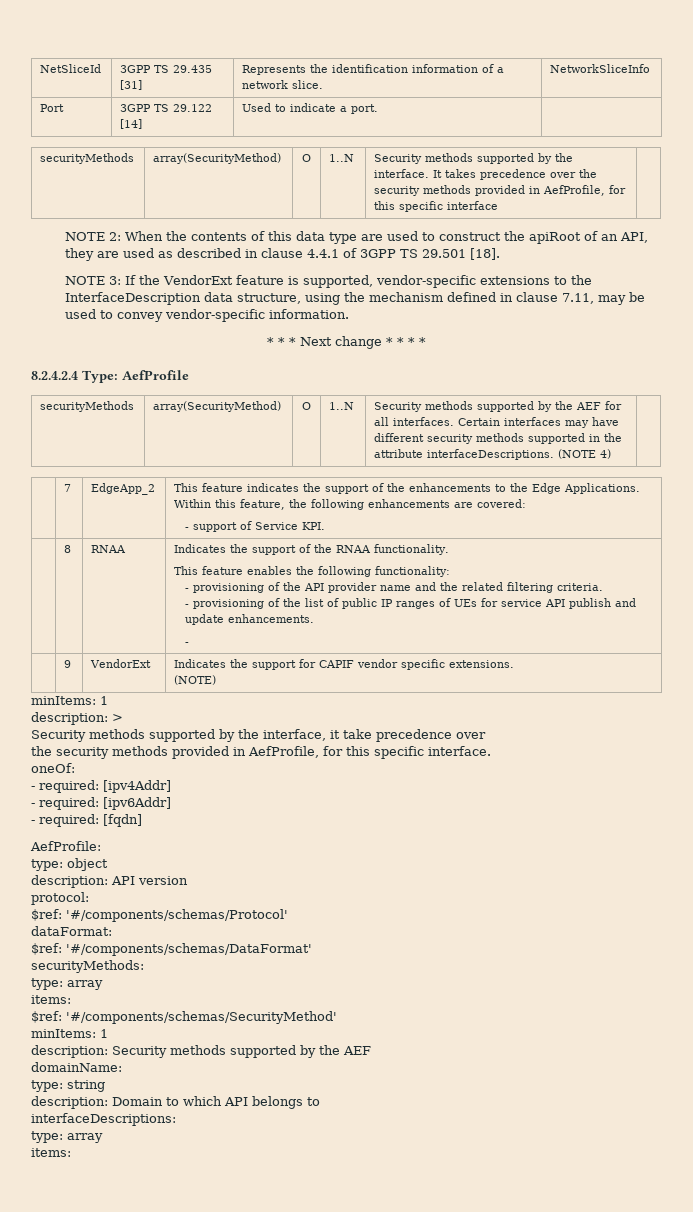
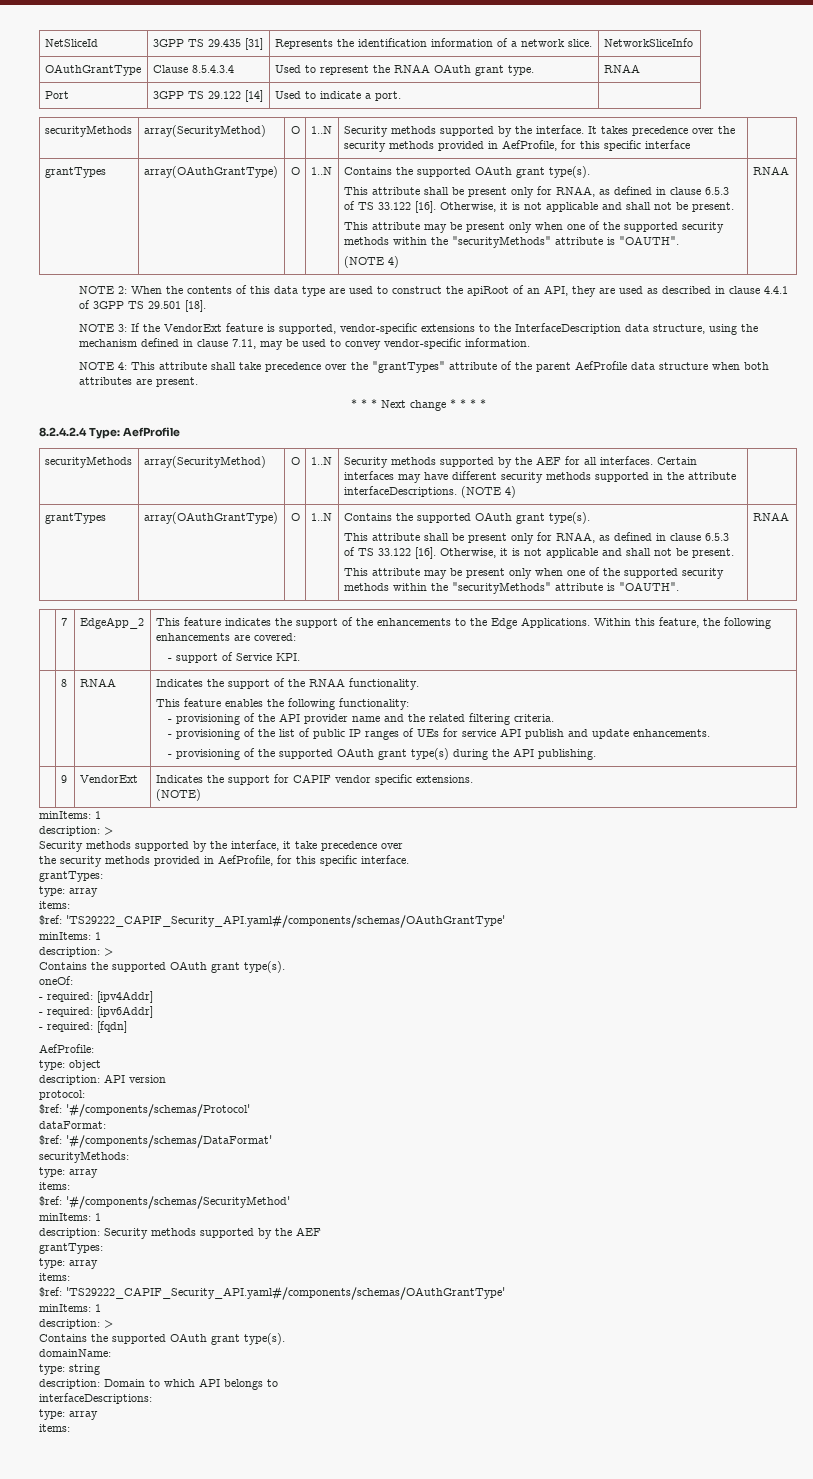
+ OAuthGrantType | Clause 8.5.4.3.4 | Used to represent the RNAA OAuth grant type. | RNAA
  securityMethods | array(SecurityMethod) | O | 1..N | Security methods supported by the interface. It takes precedence over the security methods provided in AefProfile, for this specific interface |
+ grantTypes | array(OAuthGrantType) | O | 1..N | Contains the supported OAuth grant type(s).
+ This attribute shall be present only for RNAA, as defined in clause 6.5.3 of TS 33.122 [16]. Otherwise, it is not applicable and shall not be present.
+ This attribute may be present only when one of the supported security methods within the "securityMethods" attribute is "OAUTH".
+ (NOTE 4) | RNAA
+ NOTE 4: This attribute shall take precedence over the "grantTypes" attribute of the parent AefProfile data structure when both attributes are present.
  securityMethods | array(SecurityMethod) | O | 1..N | Security methods supported by the AEF for all interfaces. Certain interfaces may have different security methods supported in the attribute interfaceDescriptions. (NOTE 4) |
+ grantTypes | array(OAuthGrantType) | O | 1..N | Contains the supported OAuth grant type(s).
+ This attribute shall be present only for RNAA, as defined in clause 6.5.3 of TS 33.122 [16]. Otherwise, it is not applicable and shall not be present.
+ This attribute may be present only when one of the supported security methods within the "securityMethods" attribute is "OAUTH". | RNAA
  - provisioning of the list of public IP ranges of UEs for service API publish and update enhancements.
- -
+ - provisioning of the supported OAuth grant type(s) during the API publishing.
  the security methods provided in AefProfile, for this specific interface.
+ grantTypes:
+ type: array
+ items:
+ $ref: 'TS29222_CAPIF_Security_API.yaml#/components/schemas/OAuthGrantType'
+ minItems: 1
+ description: >
+ Contains the supported OAuth grant type(s).
  description: Security methods supported by the AEF
+ grantTypes:
+ type: array
+ items:
+ $ref: 'TS29222_CAPIF_Security_API.yaml#/components/schemas/OAuthGrantType'
+ minItems: 1
+ description: >
+ Contains the supported OAuth grant type(s).

